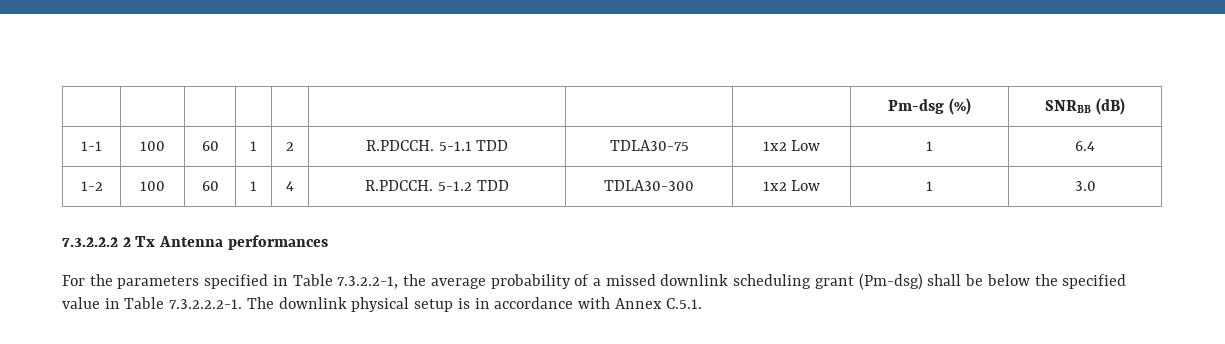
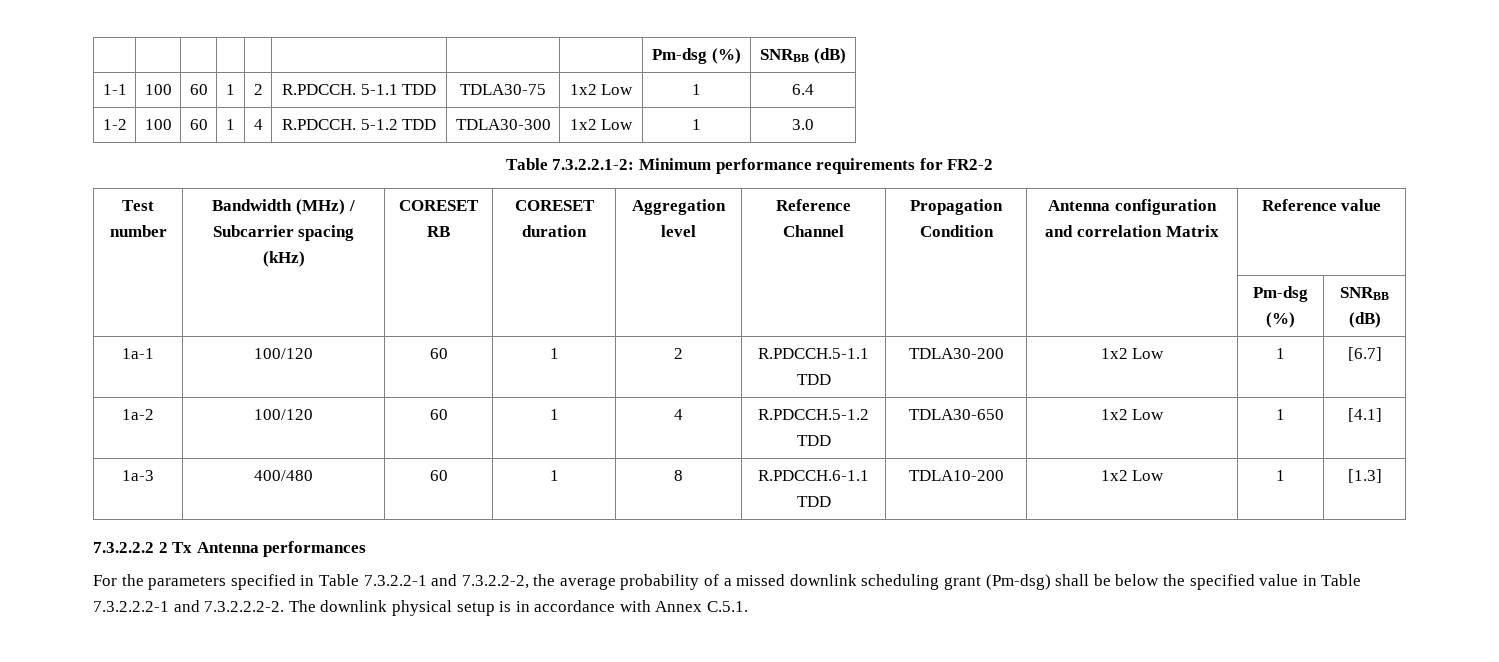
+ Table 7.3.2.2.1-2: Minimum performance requirements for FR2-2
+ Test number | Bandwidth (MHz) / Subcarrier spacing (kHz) | CORESET RB | CORESET duration | Aggregation level | Reference Channel | Propagation Condition | Antenna configuration and correlation Matrix | Reference value
+ | | | | | | | | Pm-dsg (%) | SNRBB (dB)
+ 1a-1 | 100/120 | 60 | 1 | 2 | R.PDCCH.5-1.1 TDD | TDLA30-200 | 1x2 Low | 1 | [6.7]
+ 1a-2 | 100/120 | 60 | 1 | 4 | R.PDCCH.5-1.2 TDD | TDLA30-650 | 1x2 Low | 1 | [4.1]
+ 1a-3 | 400/480 | 60 | 1 | 8 | R.PDCCH.6-1.1 TDD | TDLA10-200 | 1x2 Low | 1 | [1.3]
- For the parameters specified in Table 7.3.2.2-1, the average probability of a missed downlink scheduling grant (Pm-dsg) shall be below the specified value in Table 7.3.2.2.2-1. The downlink physical setup is in accordance with Annex C.5.1.
+ For the parameters specified in Table 7.3.2.2-1 and 7.3.2.2-2, the average probability of a missed downlink scheduling grant (Pm-dsg) shall be below the specified value in Table 7.3.2.2.2-1 and 7.3.2.2.2-2. The downlink physical setup is in accordance with Annex C.5.1.

